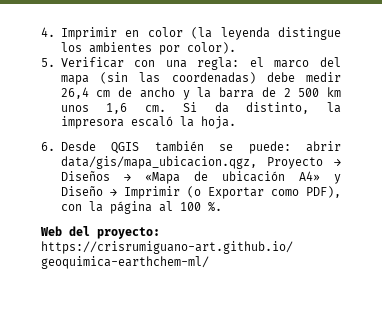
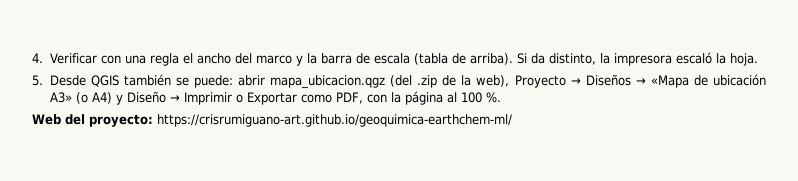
- 4. Imprimir en color (la leyenda distingue los ambientes por color).
- 5. Verificar con una regla: el marco del mapa (sin las coordenadas) debe medir 26,4 cm de ancho y la barra de 2 500 km unos 1,6 cm.
+ 4. Verificar con una regla el ancho del marco y la barra de escala (tabla de arriba).
- 6. Desde QGIS también se puede: abrir data/gis/mapa_ubicacion.qgz, Proyecto → Diseños → «Mapa de ubicación A4» y Diseño → Imprimir (o Exportar como PDF), con la página al 100 %.
+ 5. Desde QGIS también se puede: abrir mapa_ubicacion.qgz (del .zip de la web), Proyecto → Diseños → «Mapa de ubicación A3» (o A4) y Diseño → Imprimir o Exportar como PDF, con la página al 100 %.

